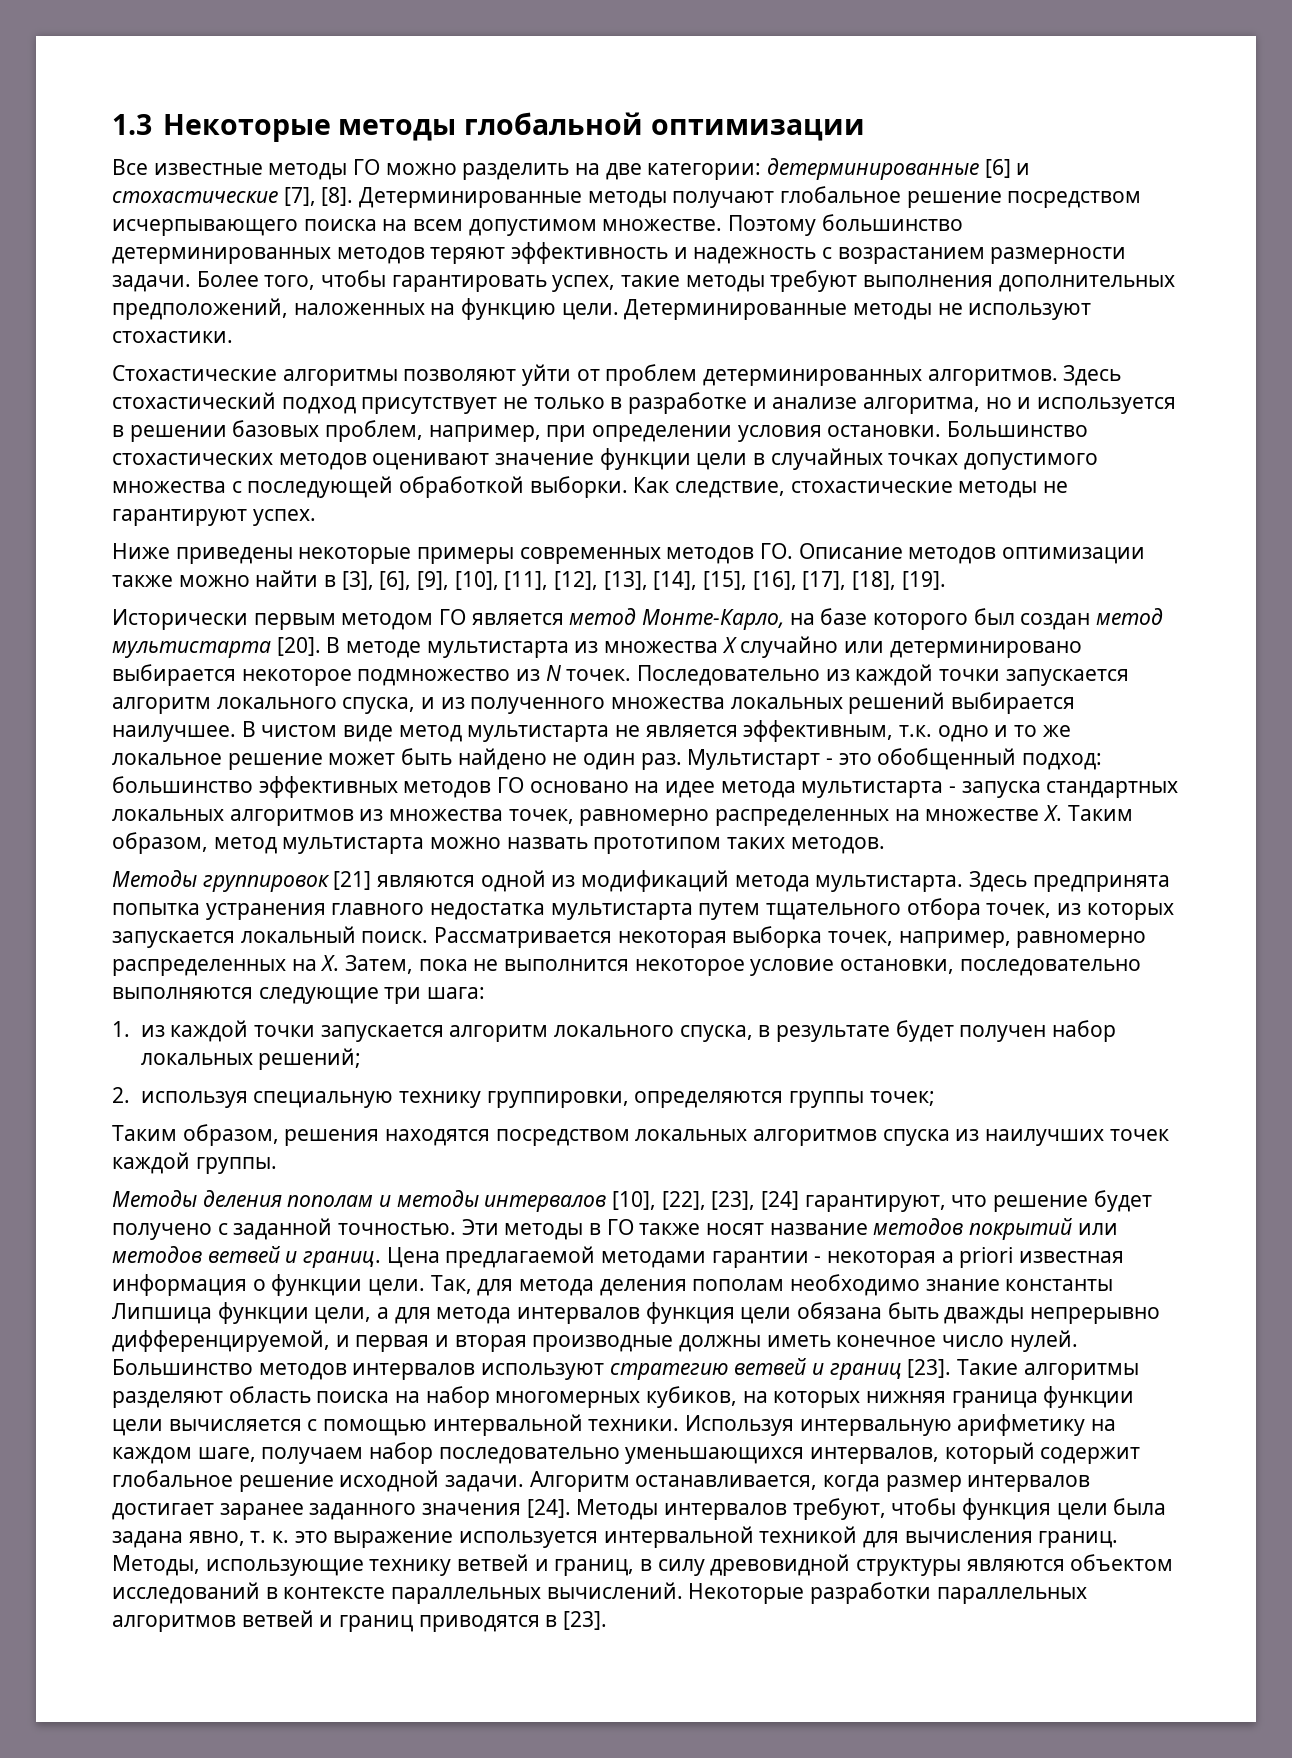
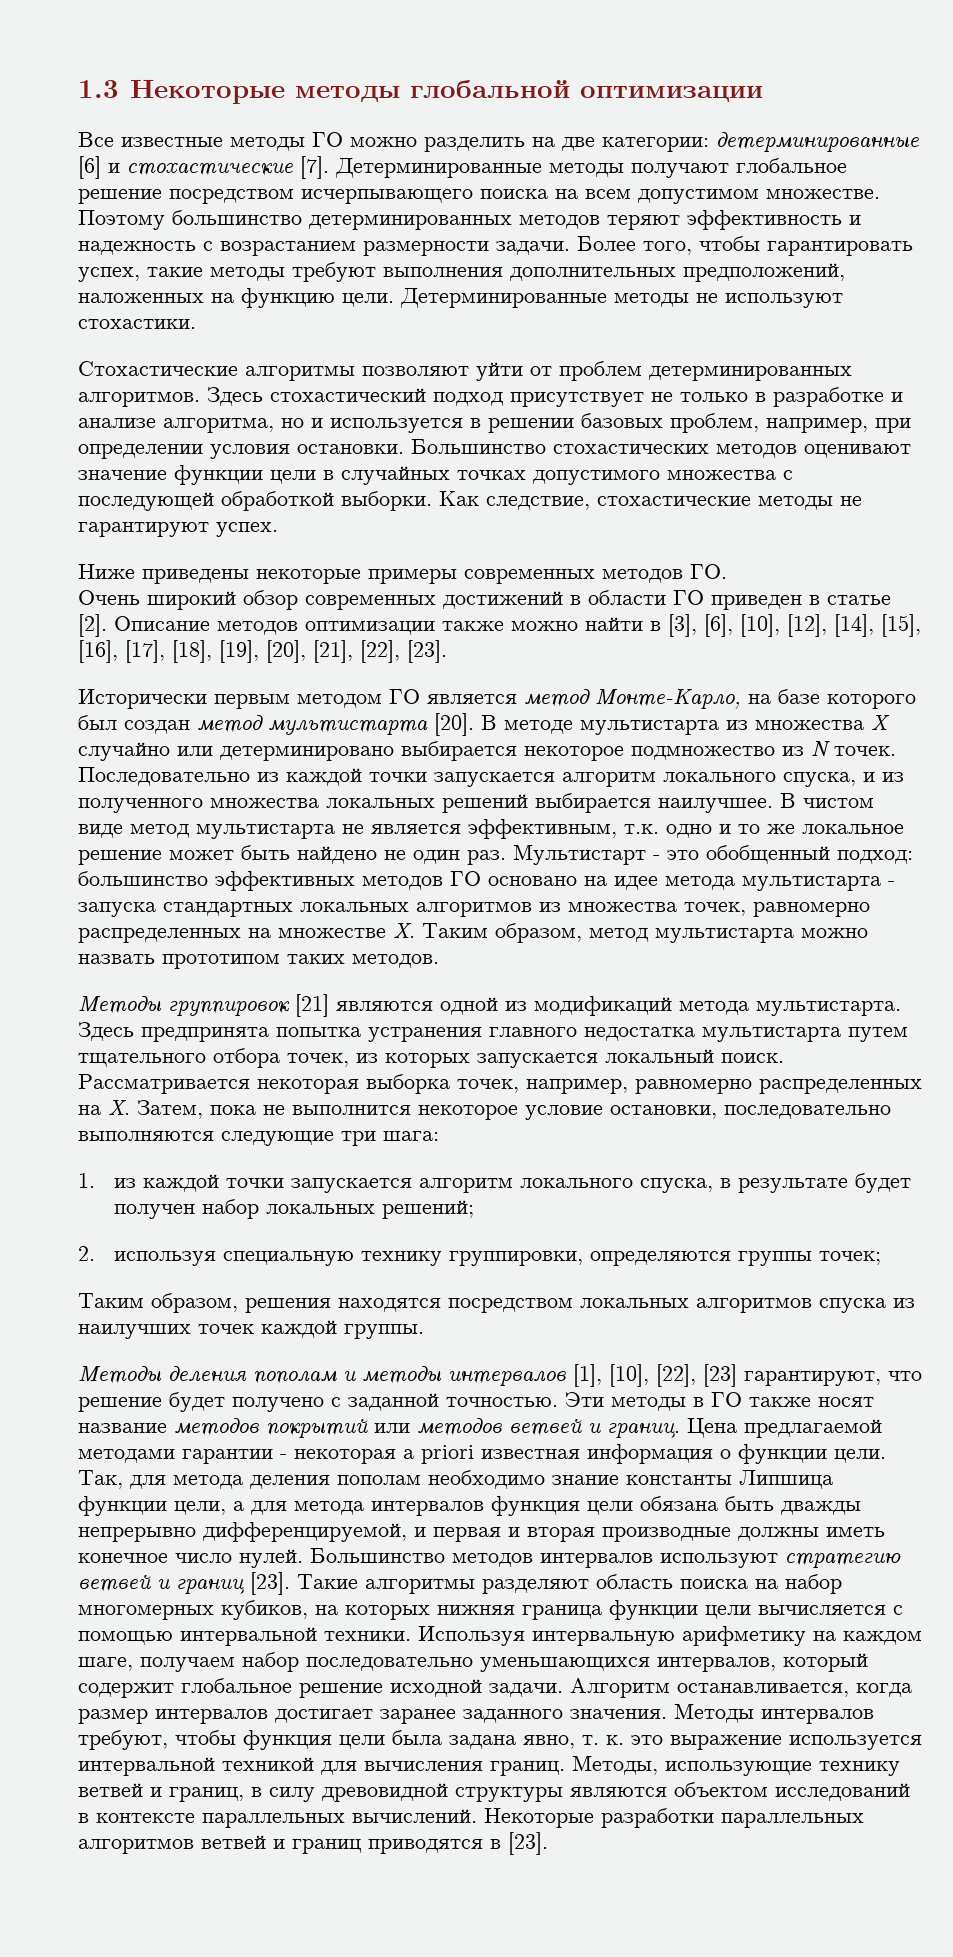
- Все известные методы ГО можно разделить на две категории: детерминированные [6] и стохастические [7], [8].
+ Все известные методы ГО можно разделить на две категории: детерминированные [6] и стохастические [7].
- Ниже приведены некоторые примеры современных методов ГО. Описание методов оптимизации также можно найти в [3], [6], [9], [10], [11], [12], [13], [14], [15], [16], [17], [18], [19].
+ Ниже приведены некоторые примеры современных методов ГО.
+ Очень широкий обзор современных достижений в области ГО приведен в статье [2]. Описание методов оптимизации также можно найти в [3], [6], [10], [12], [14], [15], [16], [17], [18], [19], [20], [21], [22], [23].
- Методы деления пополам и методы интервалов [10], [22], [23], [24] гарантируют, что решение будет получено с заданной точностью.
+ Методы деления пополам и методы интервалов [1], [10], [22], [23] гарантируют, что решение будет получено с заданной точностью.
- Алгоритм останавливается, когда размер интервалов достигает заранее заданного значения [24].
+ Алгоритм останавливается, когда размер интервалов достигает заранее заданного значения.

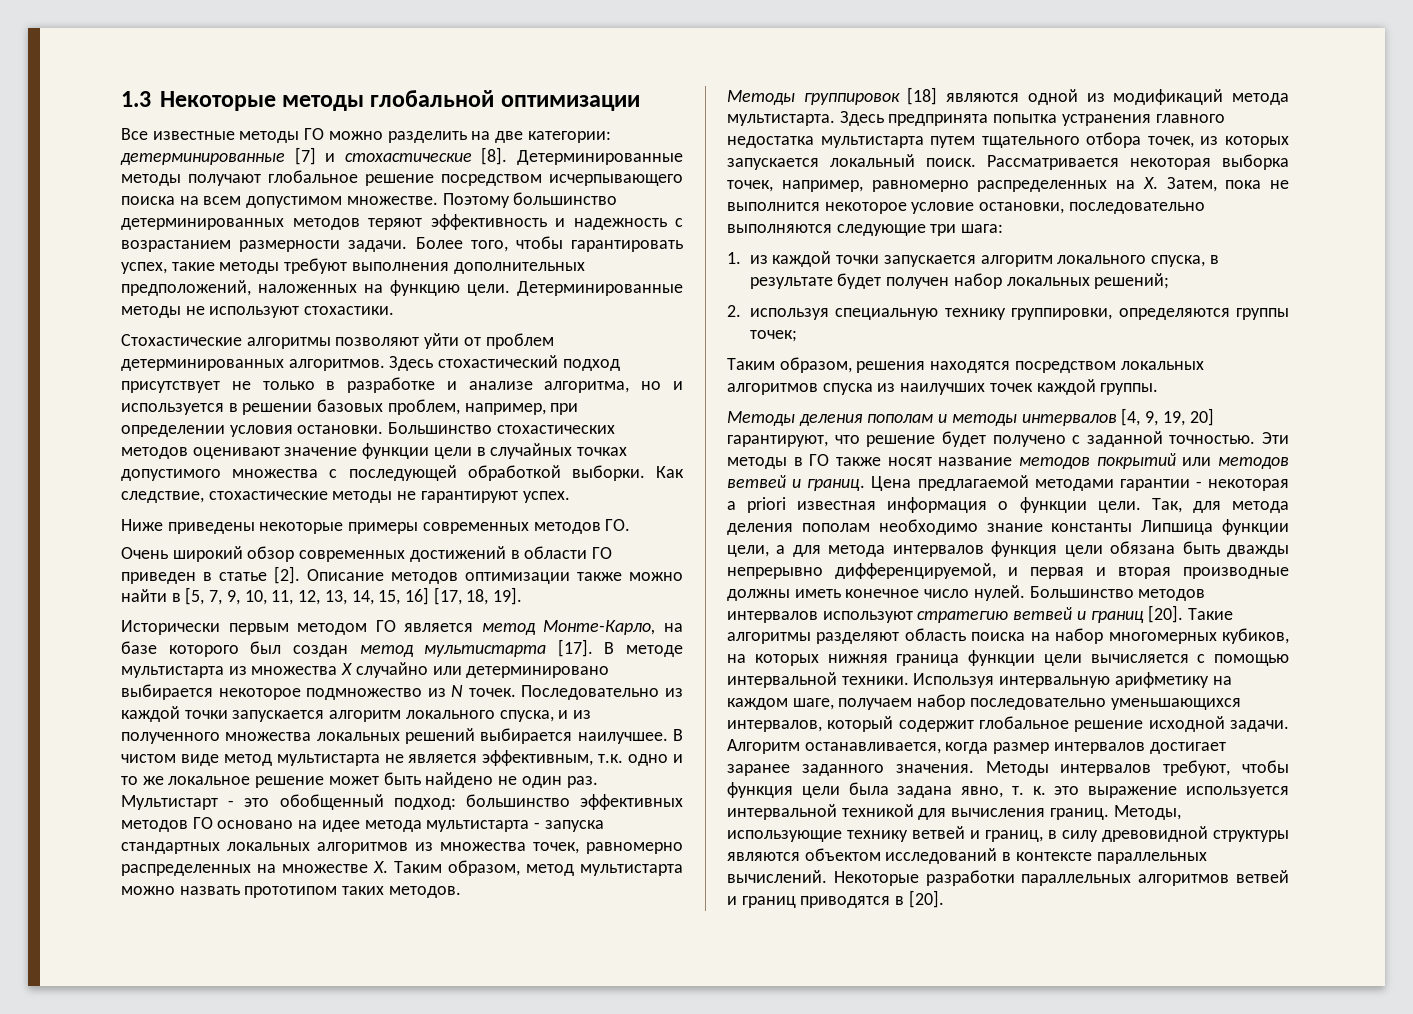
- Все известные методы ГО можно разделить на две категории: детерминированные [6] и стохастические [7].
+ Все известные методы ГО можно разделить на две категории: детерминированные [7] и стохастические [8].
- Описание методов оптимизации также можно найти в [3], [6], [10], [12], [14], [15], [16], [17], [18], [19], [20], [21], [22], [23].
+ Описание методов оптимизации также можно найти в [5, 7, 9, 10, 11, 12, 13, 14, 15, 16] [17, 18, 19].
- Исторически первым методом ГО является метод Монте-Карло, на базе которого был создан метод мультистарта [20].
+ Исторически первым методом ГО является метод Монте-Карло, на базе которого был создан метод мультистарта [17].
- Методы группировок [21] являются одной из модификаций метода мультистарта.
+ Методы группировок [18] являются одной из модификаций метода мультистарта.
- Методы деления пополам и методы интервалов [1], [10], [22], [23] гарантируют, что решение будет получено с заданной точностью.
+ Методы деления пополам и методы интервалов [4, 9, 19, 20] гарантируют, что решение будет получено с заданной точностью.
- Большинство методов интервалов используют стратегию ветвей и границ [23].
+ Большинство методов интервалов используют стратегию ветвей и границ [20].
- Некоторые разработки параллельных алгоритмов ветвей и границ приводятся в [23].
+ Некоторые разработки параллельных алгоритмов ветвей и границ приводятся в [20].

